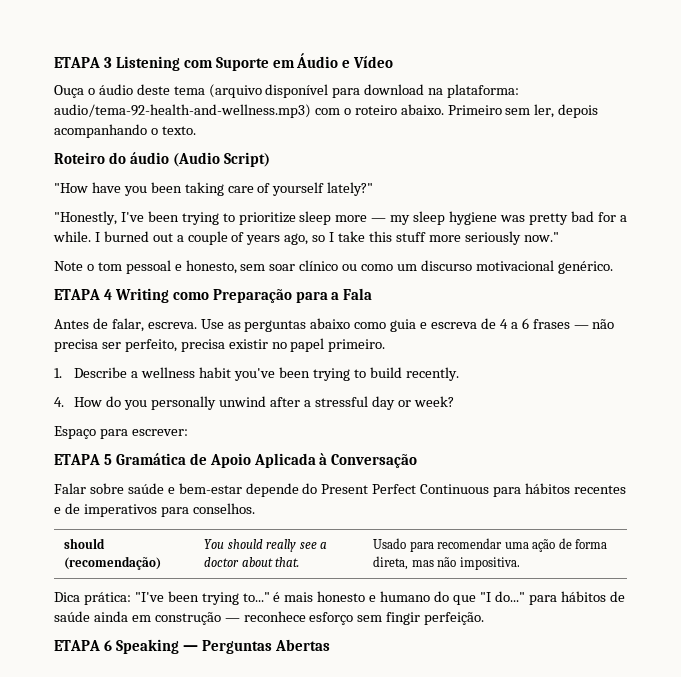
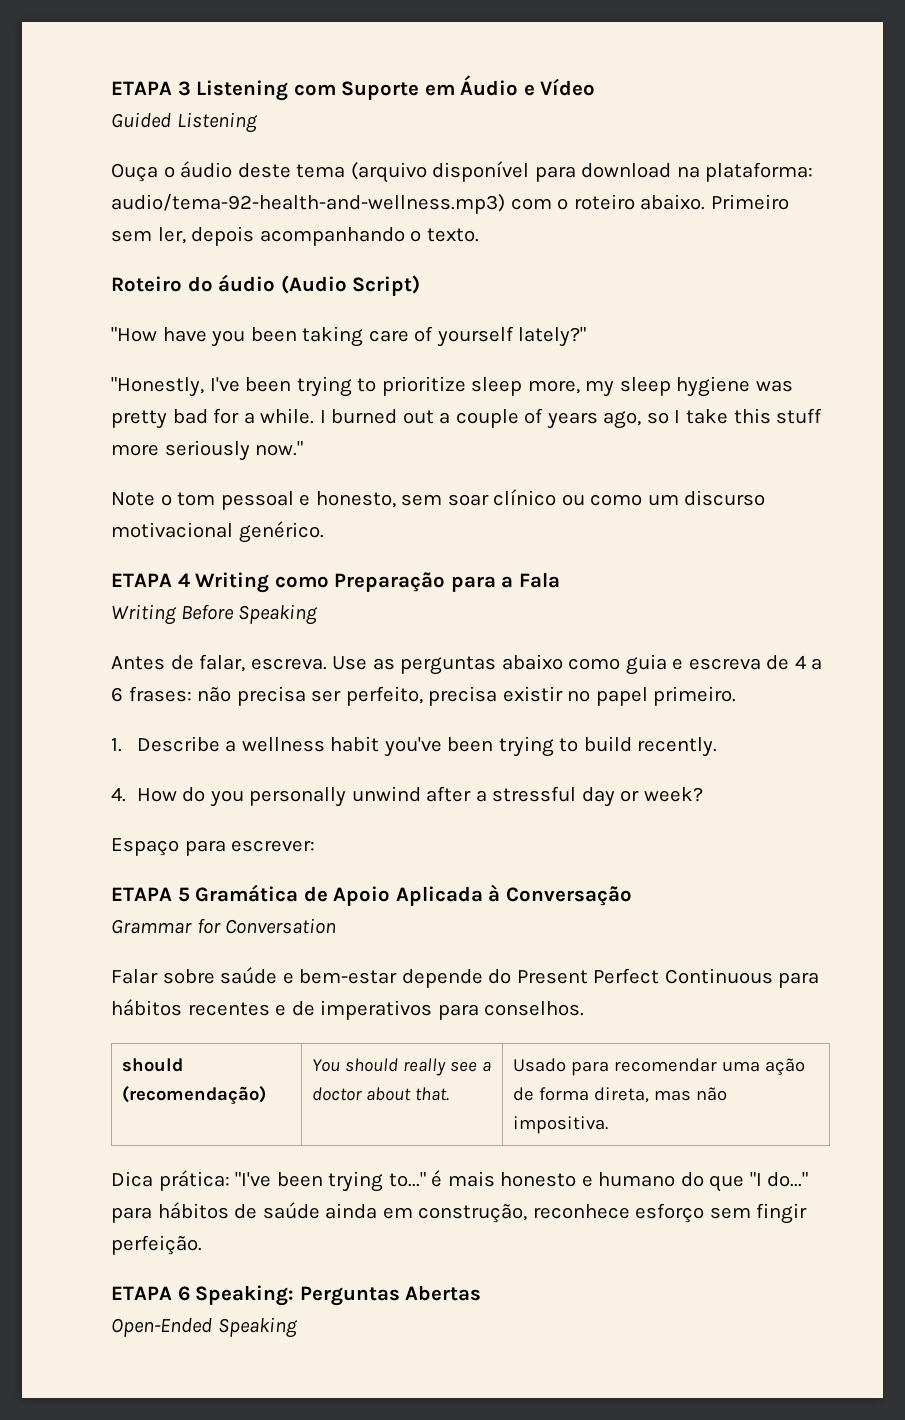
+ Guided Listening
- "Honestly, I've been trying to prioritize sleep more — my sleep hygiene was pretty bad for a while.
+ "Honestly, I've been trying to prioritize sleep more, my sleep hygiene was pretty bad for a while.
+ Writing Before Speaking
- Use as perguntas abaixo como guia e escreva de 4 a 6 frases — não precisa ser perfeito, precisa existir no papel primeiro.
+ Use as perguntas abaixo como guia e escreva de 4 a 6 frases: não precisa ser perfeito, precisa existir no papel primeiro.
+ Grammar for Conversation
- Dica prática: "I've been trying to..." é mais honesto e humano do que "I do..." para hábitos de saúde ainda em construção — reconhece esforço sem fingir perfeição.
+ Dica prática: "I've been trying to..." é mais honesto e humano do que "I do..." para hábitos de saúde ainda em construção, reconhece esforço sem fingir perfeição.
- ETAPA 6 Speaking — Perguntas Abertas
+ ETAPA 6 Speaking: Perguntas Abertas
+ Open-Ended Speaking

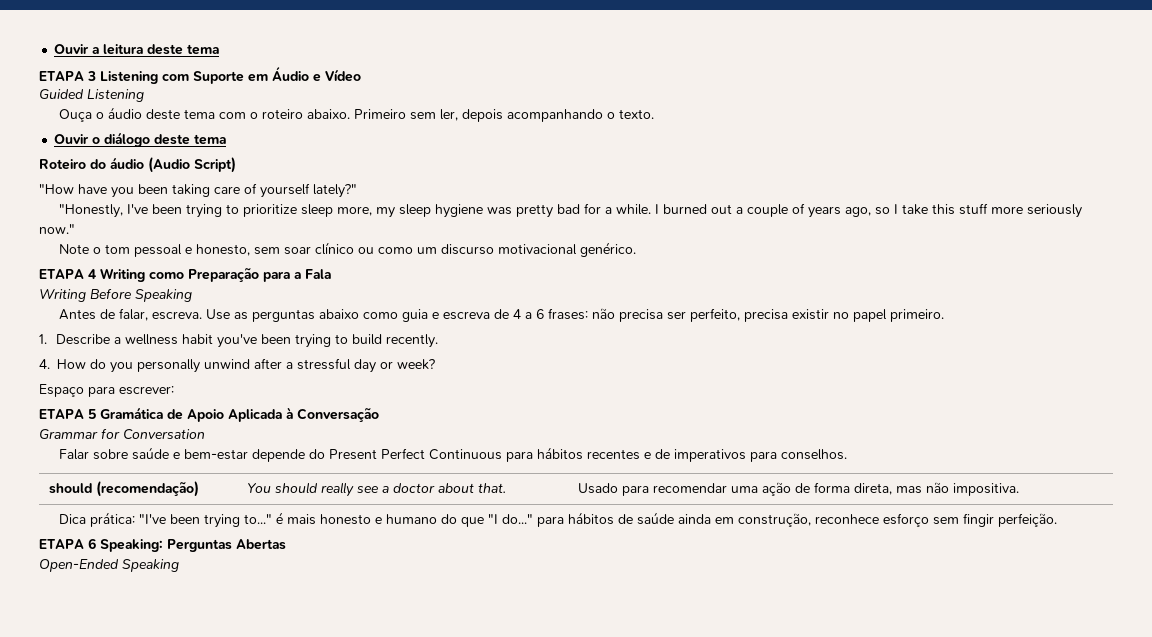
+ Ouvir a leitura deste tema
- Ouça o áudio deste tema (arquivo disponível para download na plataforma: audio/tema-92-health-and-wellness.mp3) com o roteiro abaixo.
+ Ouça o áudio deste tema com o roteiro abaixo.
+ Ouvir o diálogo deste tema

